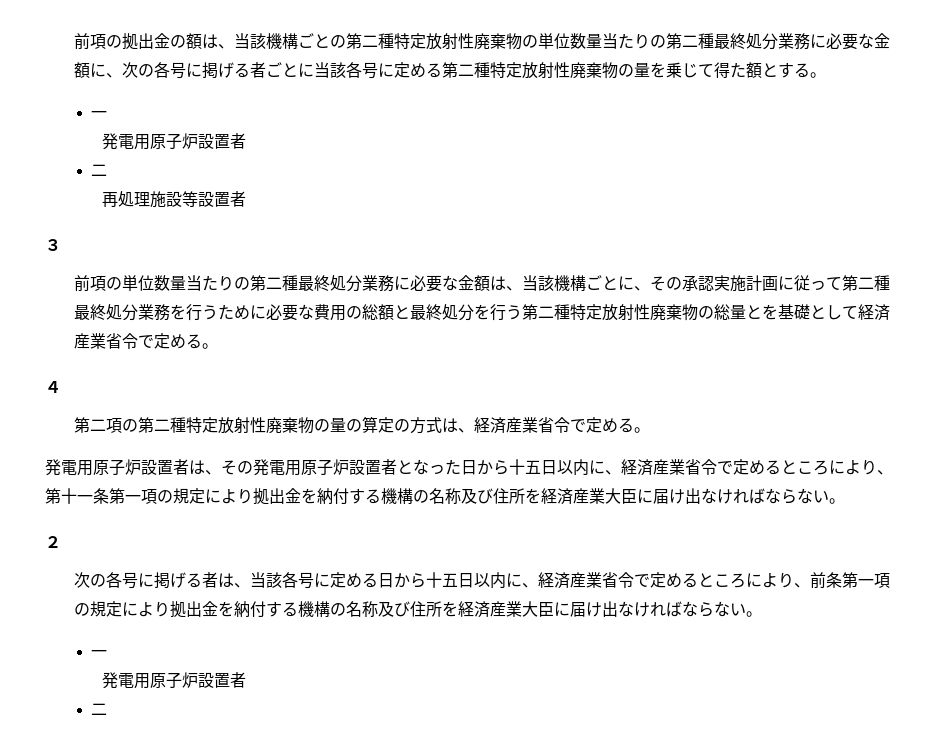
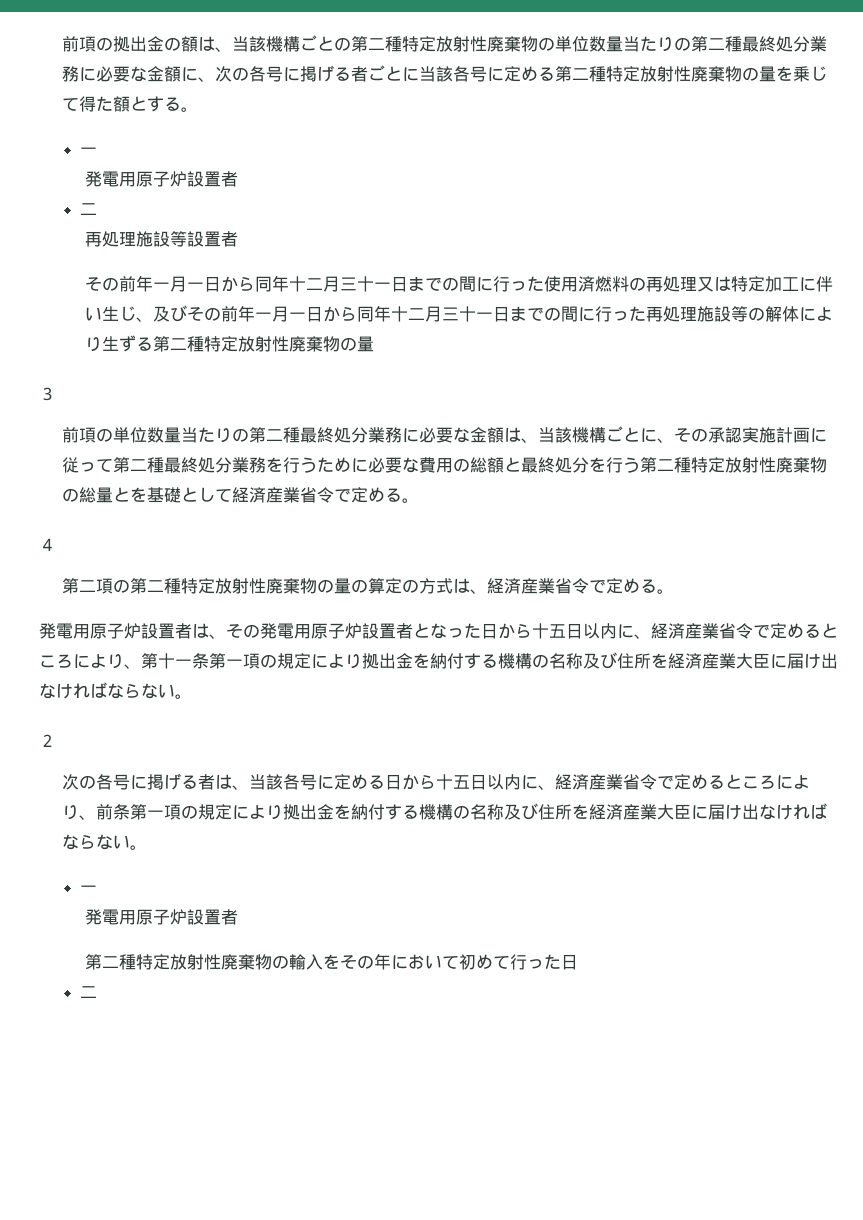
+ その前年一月一日から同年十二月三十一日までの間に行った使用済燃料の再処理又は特定加工に伴い生じ、及びその前年一月一日から同年十二月三十一日までの間に行った再処理施設等の解体により生ずる第二種特定放射性廃棄物の量
+ 第二種特定放射性廃棄物の輸入をその年において初めて行った日

